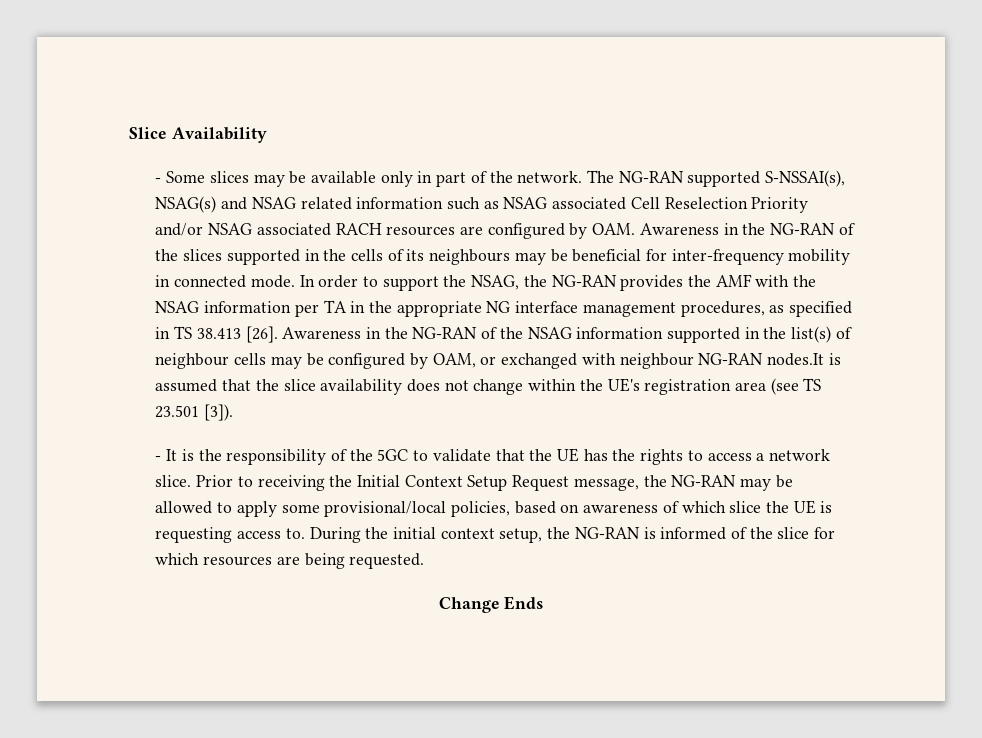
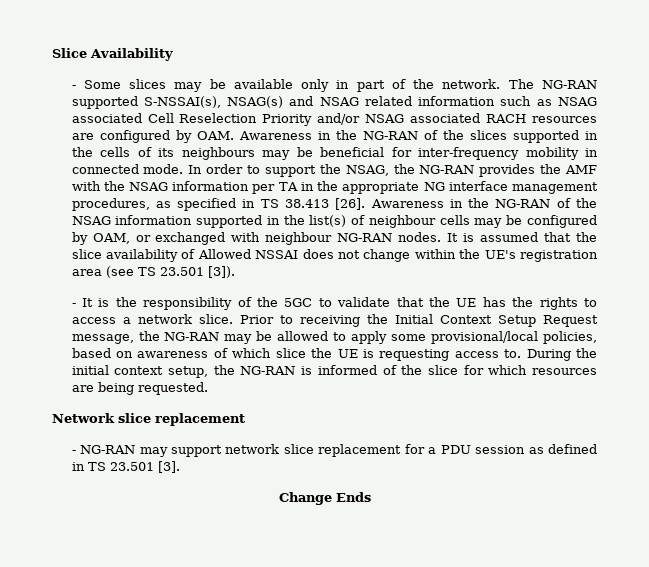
- Awareness in the NG-RAN of the NSAG information supported in the list(s) of neighbour cells may be configured by OAM, or exchanged with neighbour NG-RAN nodes.It is assumed that the slice availability does not change within the UE's registration area (see TS 23.501 [3]).
+ Awareness in the NG-RAN of the NSAG information supported in the list(s) of neighbour cells may be configured by OAM, or exchanged with neighbour NG-RAN nodes. It is assumed that the slice availability of Allowed NSSAI does not change within the UE's registration area (see TS 23.501 [3]).
+ Network slice replacement
+ - NG-RAN may support network slice replacement for a PDU session as defined in TS 23.501 [3].

